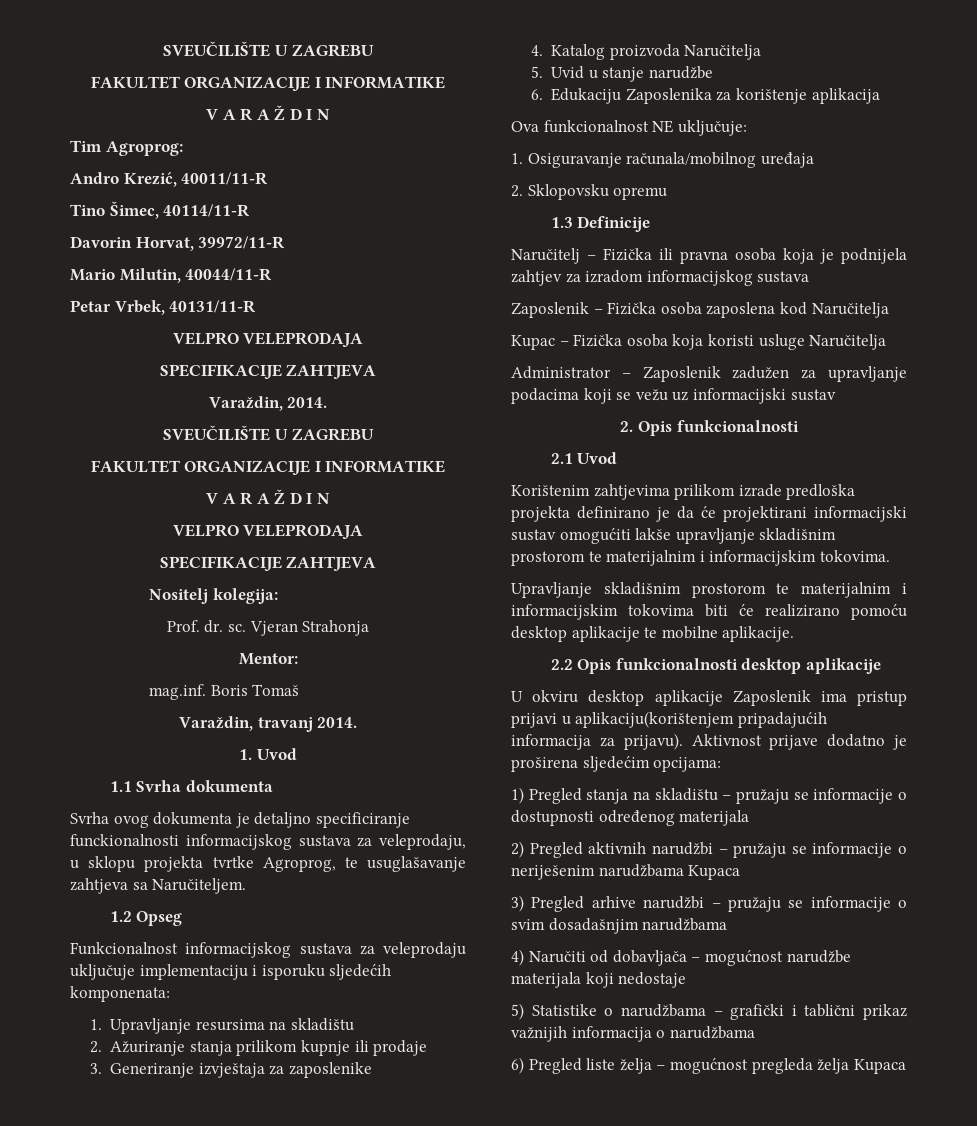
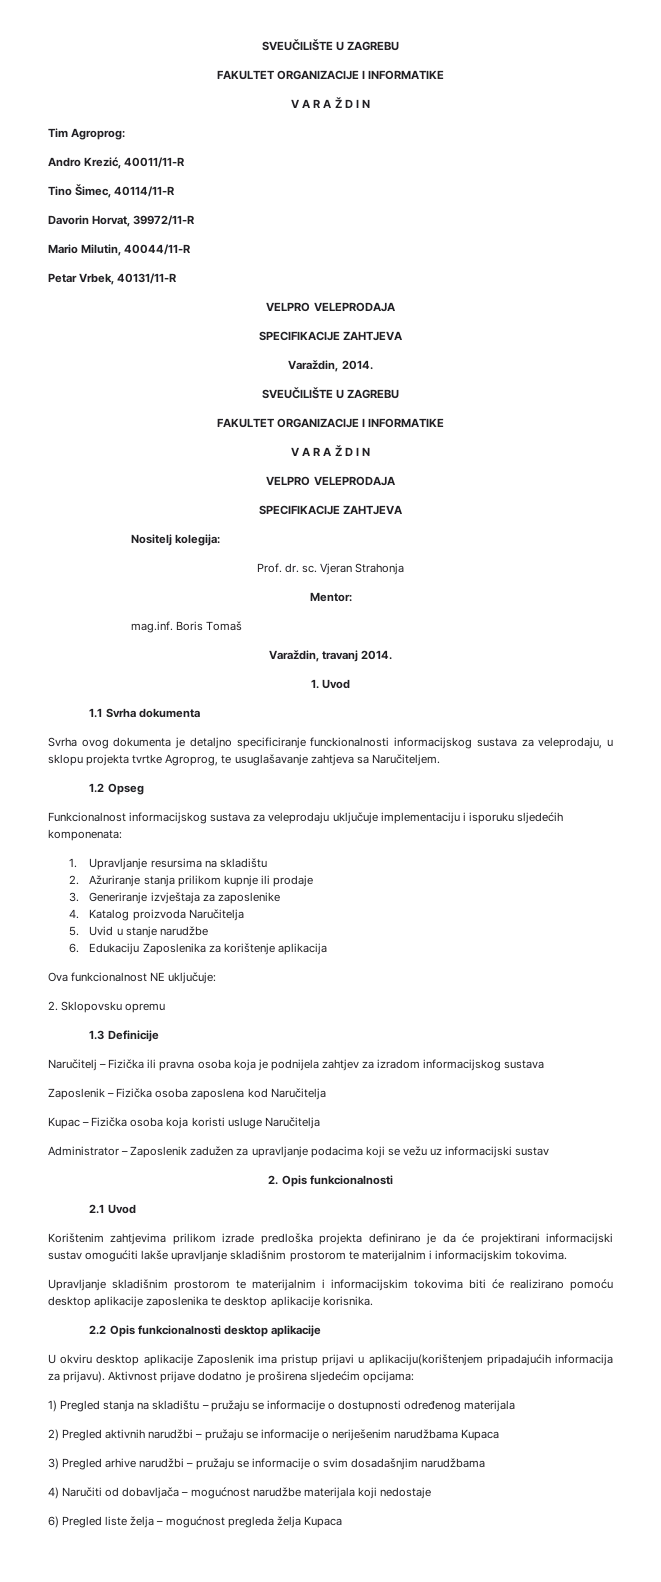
- 1. Osiguravanje računala/mobilnog uređaja
- Upravljanje skladišnim prostorom te materijalnim i informacijskim tokovima biti će realizirano pomoću desktop aplikacije te mobilne aplikacije.
+ Upravljanje skladišnim prostorom te materijalnim i informacijskim tokovima biti će realizirano pomoću desktop aplikacije zaposlenika te desktop aplikacije korisnika.
- 5) Statistike o narudžbama – grafički i tablični prikaz važnijih informacija o narudžbama

